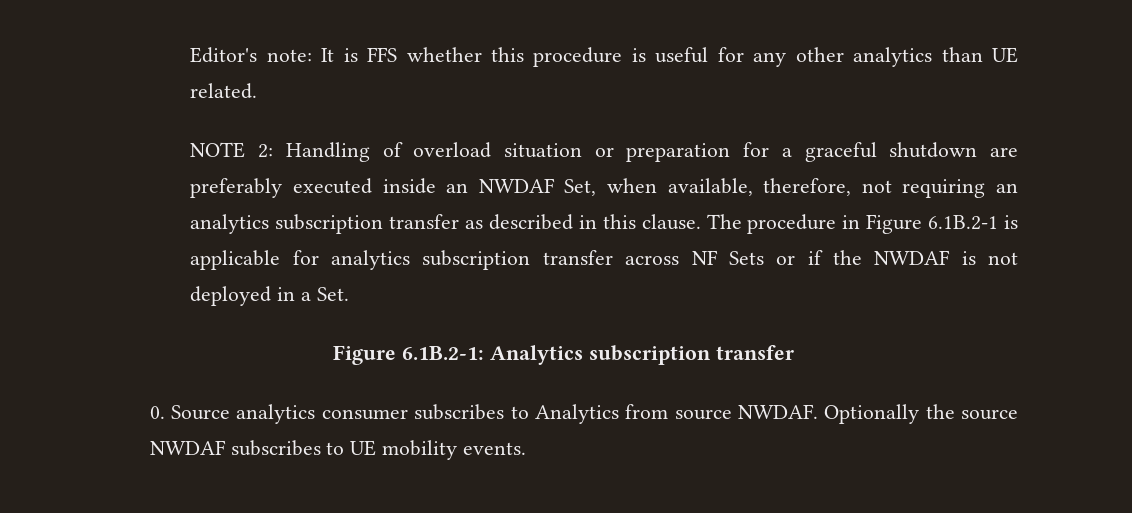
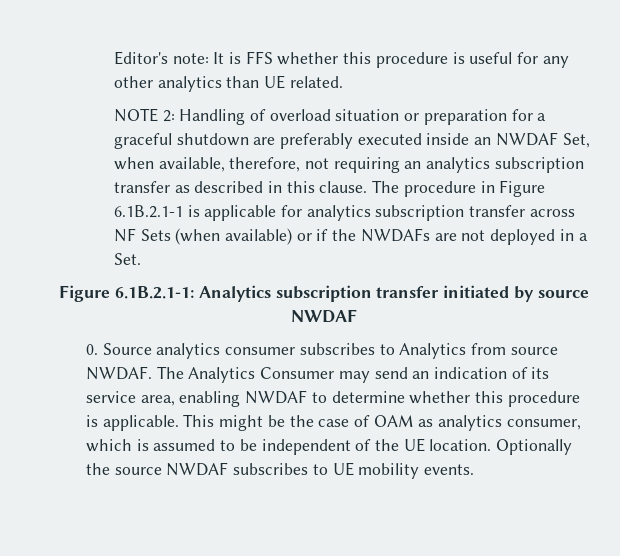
- The procedure in Figure 6.1B.2-1 is applicable for analytics subscription transfer across NF Sets or if the NWDAF is not deployed in a Set.
+ The procedure in Figure 6.1B.2.1-1 is applicable for analytics subscription transfer across NF Sets (when available) or if the NWDAFs are not deployed in a Set.
- Figure 6.1B.2-1: Analytics subscription transfer
+ Figure 6.1B.2.1-1: Analytics subscription transfer initiated by source NWDAF
+ The Analytics Consumer may send an indication of its service area, enabling NWDAF to determine whether this procedure is applicable. This might be the case of OAM as analytics consumer, which is assumed to be independent of the UE location.

